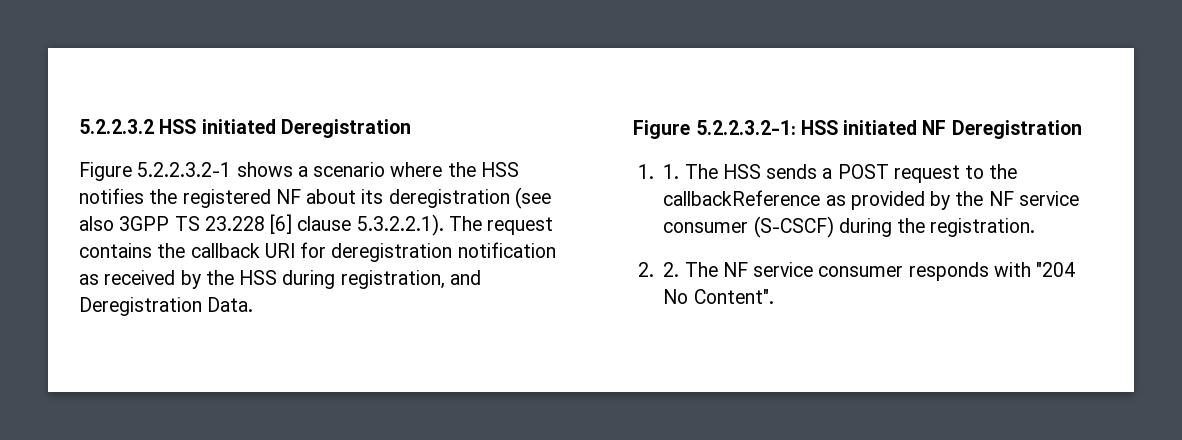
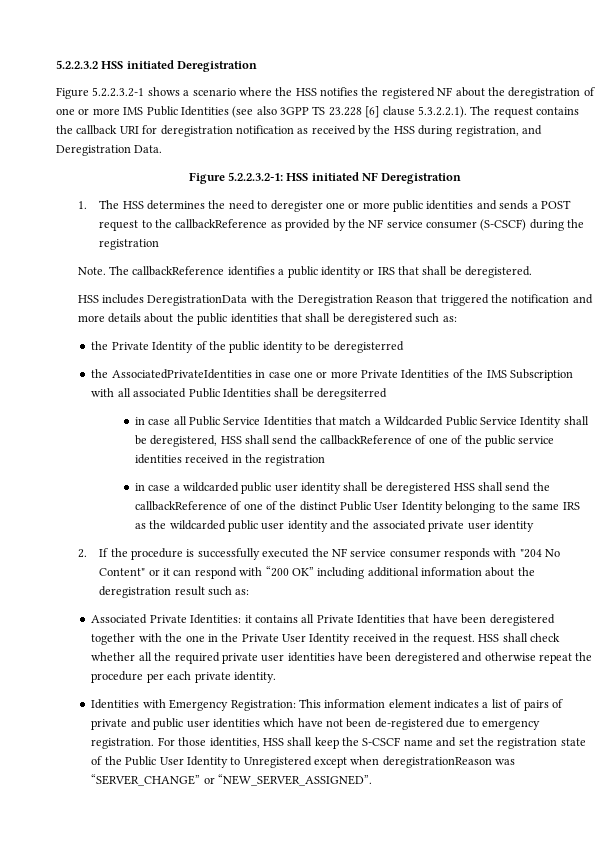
- Figure 5.2.2.3.2-1 shows a scenario where the HSS notifies the registered NF about its deregistration (see also 3GPP TS 23.228 [6] clause 5.3.2.2.1). The request contains the callback URI for deregistration notification as received by the HSS during registration, and Deregistration Data.
+ Figure 5.2.2.3.2-1 shows a scenario where the HSS notifies the registered NF about the deregistration of one or more IMS Public Identities (see also 3GPP TS 23.228 [6] clause 5.3.2.2.1). The request contains the callback URI for deregistration notification as received by the HSS during registration, and Deregistration Data.
- 1. 1. The HSS sends a POST request to the callbackReference as provided by the NF service consumer (S-CSCF) during the registration.
- 2. 2. The NF service consumer responds with "204 No Content".
+ 1. The HSS determines the need to deregister one or more public identities and sends a POST request to the callbackReference as provided by the NF service consumer (S-CSCF) during the registration
+ Note. The callbackReference identifies a public identity or IRS that shall be deregistered.
+ HSS includes DeregistrationData with the Deregistration Reason that triggered the notification and more details about the public identities that shall be deregistered such as:
+ the Private Identity of the public identity to be deregisterred
+ the AssociatedPrivateIdentities in case one or more Private Identities of the IMS Subscription with all associated Public Identities shall be deregsiterred
+ in case all Public Service Identities that match a Wildcarded Public Service Identity shall be deregistered, HSS shall send the callbackReference of one of the public service identities received in the registration
+ in case a wildcarded public user identity shall be deregistered HSS shall send the callbackReference of one of the distinct Public User Identity belonging to the same IRS as the wildcarded public user identity and the associated private user identity
+ 2. If the procedure is successfully executed the NF service consumer responds with "204 No Content" or it can respond with “200 OK” including additional information about the deregistration result such as:
+ Associated Private Identities: it contains all Private Identities that have been deregistered together with the one in the Private User Identity received in the request. HSS shall check whether all the required private user identities have been deregistered and otherwise repeat the procedure per each private identity.
+ Identities with Emergency Registration: This information element indicates a list of pairs of private and public user identities which have not been de-registered due to emergency registration. For those identities, HSS shall keep the S-CSCF name and set the registration state of the Public User Identity to Unregistered except when deregistrationReason was “SERVER_CHANGE” or “NEW_SERVER_ASSIGNED”.

